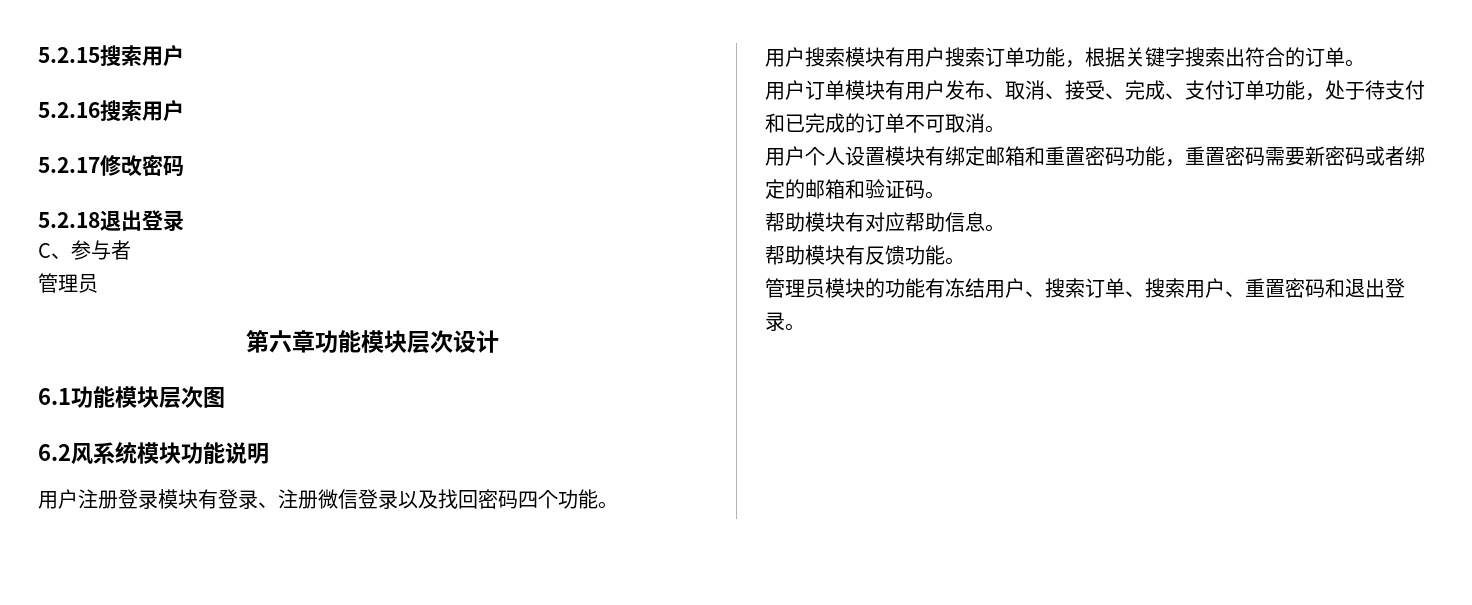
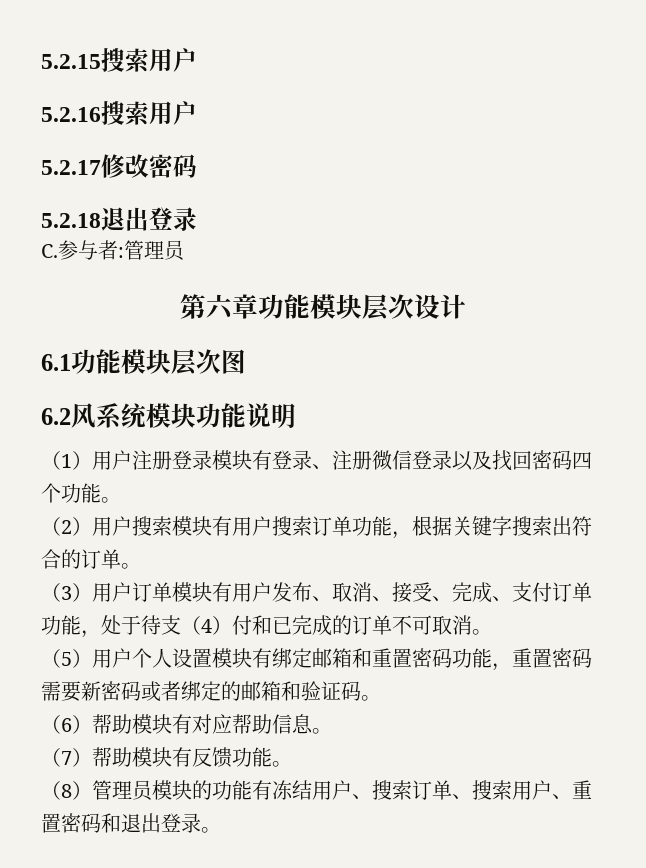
- C、参与者
- 管理员
+ C.参与者:管理员
- 用户注册登录模块有登录、注册微信登录以及找回密码四个功能。
+ （1）用户注册登录模块有登录、注册微信登录以及找回密码四个功能。
- 用户搜索模块有用户搜索订单功能，根据关键字搜索出符合的订单。
+ （2）用户搜索模块有用户搜索订单功能，根据关键字搜索出符合的订单。
- 用户订单模块有用户发布、取消、接受、完成、支付订单功能，处于待支付和已完成的订单不可取消。
+ （3）用户订单模块有用户发布、取消、接受、完成、支付订单功能，处于待支（4）付和已完成的订单不可取消。
- 用户个人设置模块有绑定邮箱和重置密码功能，重置密码需要新密码或者绑定的邮箱和验证码。
+ （5）用户个人设置模块有绑定邮箱和重置密码功能，重置密码需要新密码或者绑定的邮箱和验证码。
- 帮助模块有对应帮助信息。
+ （6）帮助模块有对应帮助信息。
- 帮助模块有反馈功能。
+ （7）帮助模块有反馈功能。
- 管理员模块的功能有冻结用户、搜索订单、搜索用户、重置密码和退出登录。
+ （8）管理员模块的功能有冻结用户、搜索订单、搜索用户、重置密码和退出登录。

